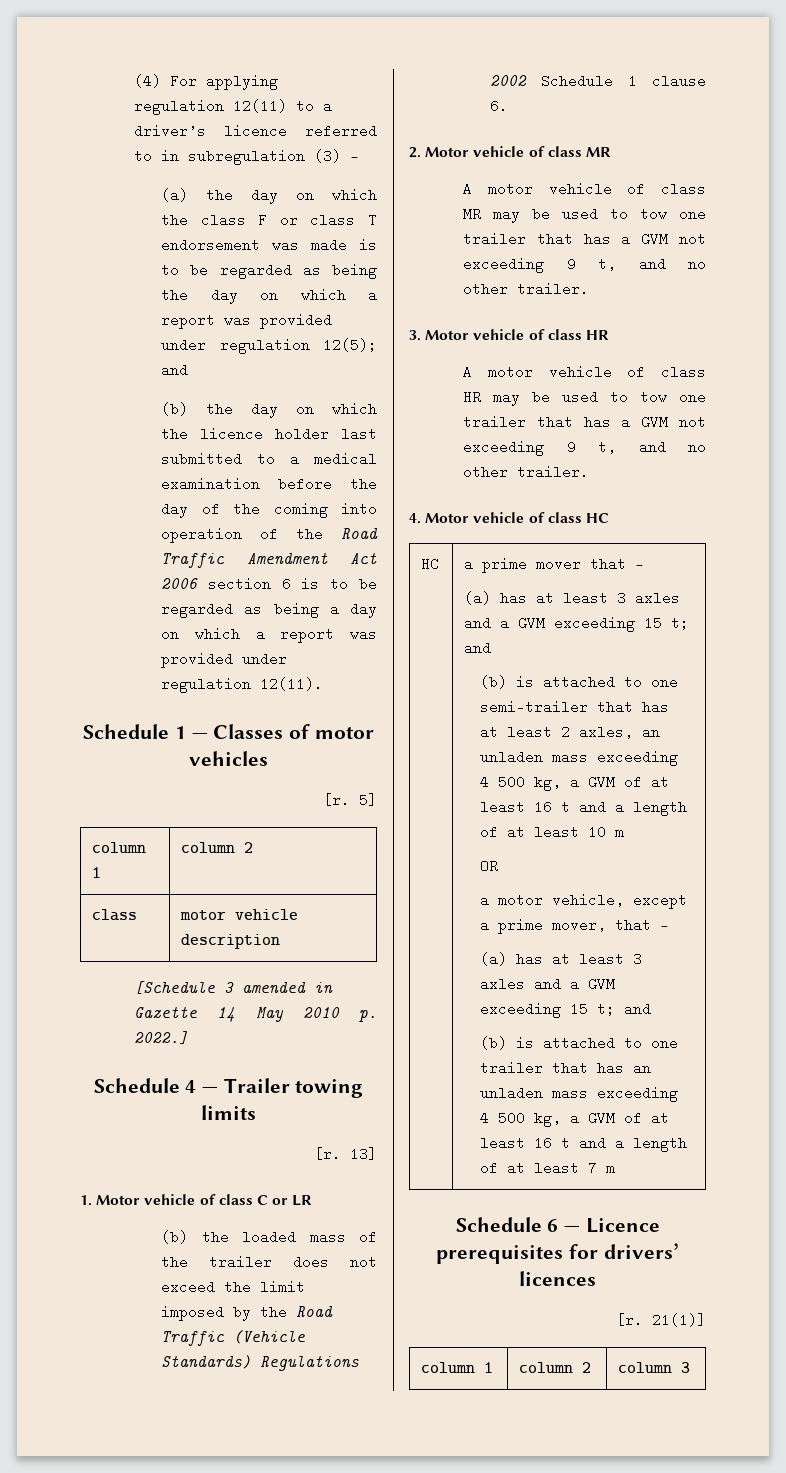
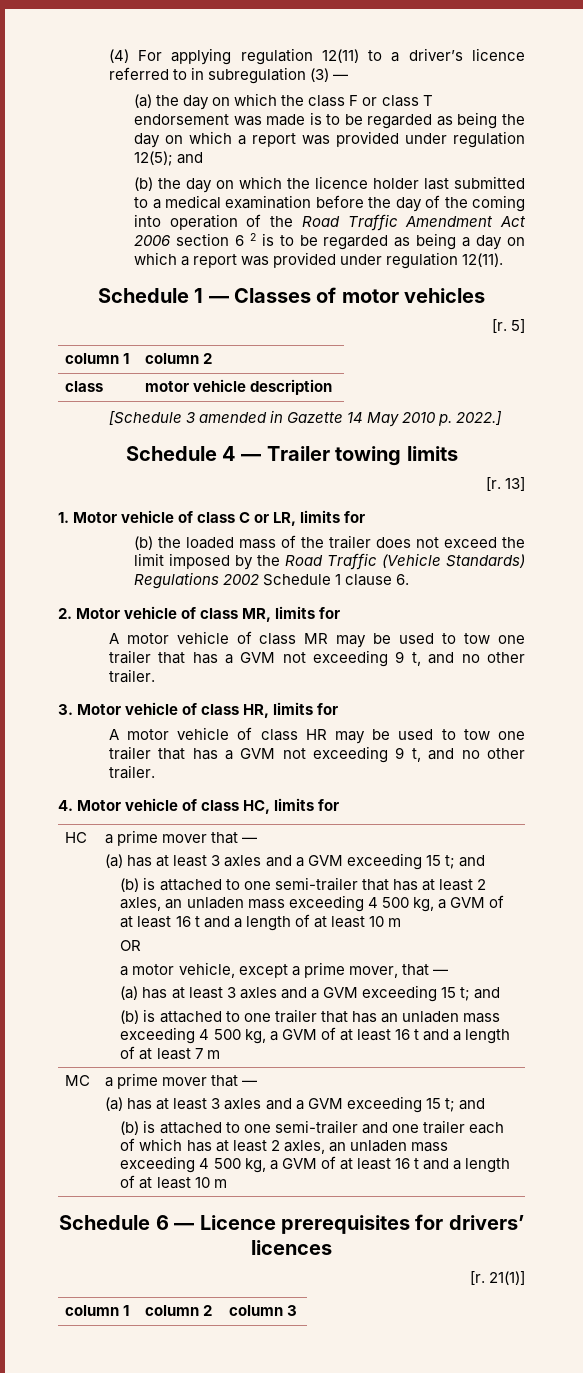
- (b) the day on which the licence holder last submitted to a medical examination before the day of the coming into operation of the Road Traffic Amendment Act 2006 section 6 is to be regarded as being a day on which a report was provided under regulation 12(11).
+ (b) the day on which the licence holder last submitted to a medical examination before the day of the coming into operation of the Road Traffic Amendment Act 2006 section 6 2 is to be regarded as being a day on which a report was provided under regulation 12(11).
- 1. Motor vehicle of class C or LR
+ 1. Motor vehicle of class C or LR, limits for
- 2. Motor vehicle of class MR
+ 2. Motor vehicle of class MR, limits for
- 3. Motor vehicle of class HR
+ 3. Motor vehicle of class HR, limits for
- 4. Motor vehicle of class HC
+ 4. Motor vehicle of class HC, limits for
+ MC | a prime mover that —
+ (a) has at least 3 axles and a GVM exceeding 15 t; and
+ (b) is attached to one semi-trailer and one trailer each of which has at least 2 axles, an unladen mass exceeding 4 500 kg, a GVM of at least 16 t and a length of at least 10 m

